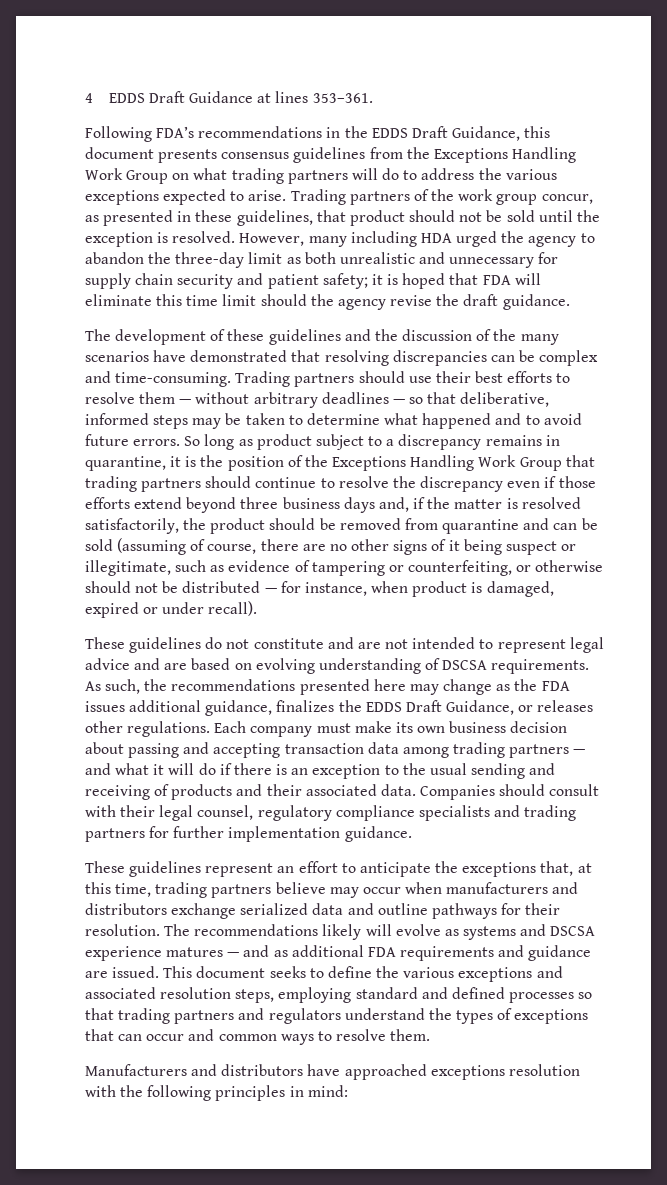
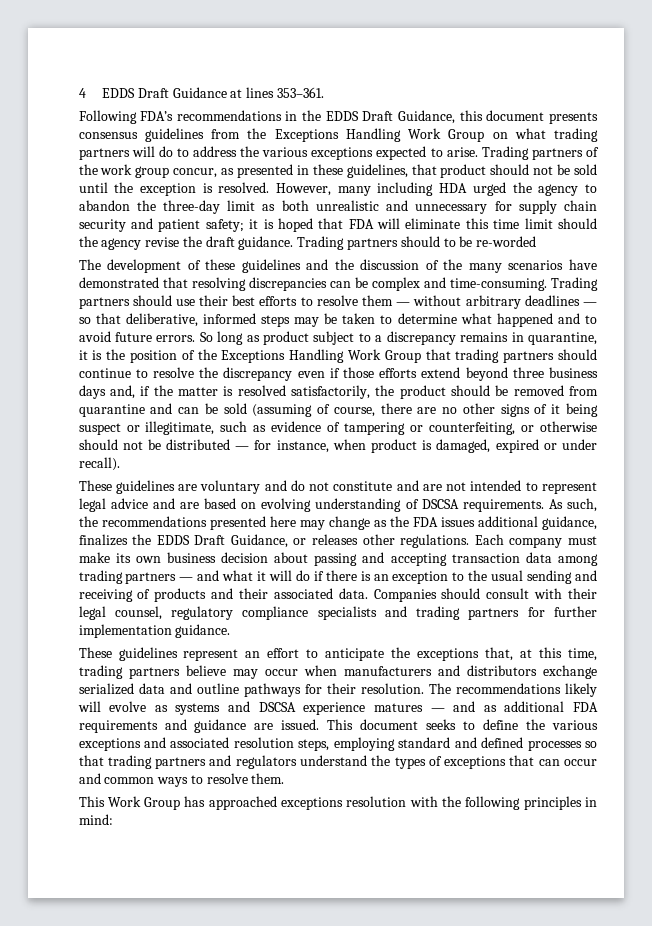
+ Trading partners should to be re-worded
- These guidelines do not constitute and are not intended to represent legal advice and are based on evolving understanding of DSCSA requirements.
+ These guidelines are voluntary and do not constitute and are not intended to represent legal advice and are based on evolving understanding of DSCSA requirements.
- Manufacturers and distributors have approached exceptions resolution with the following principles in mind:
+ This Work Group has approached exceptions resolution with the following principles in mind:

